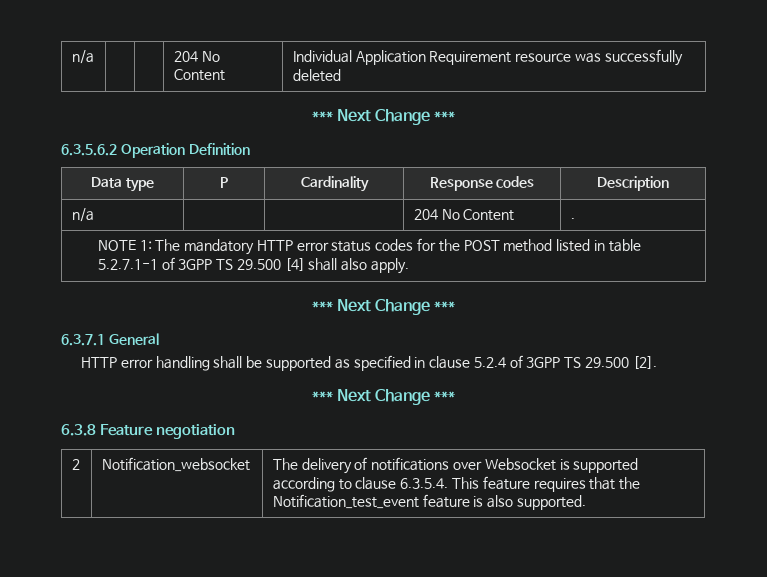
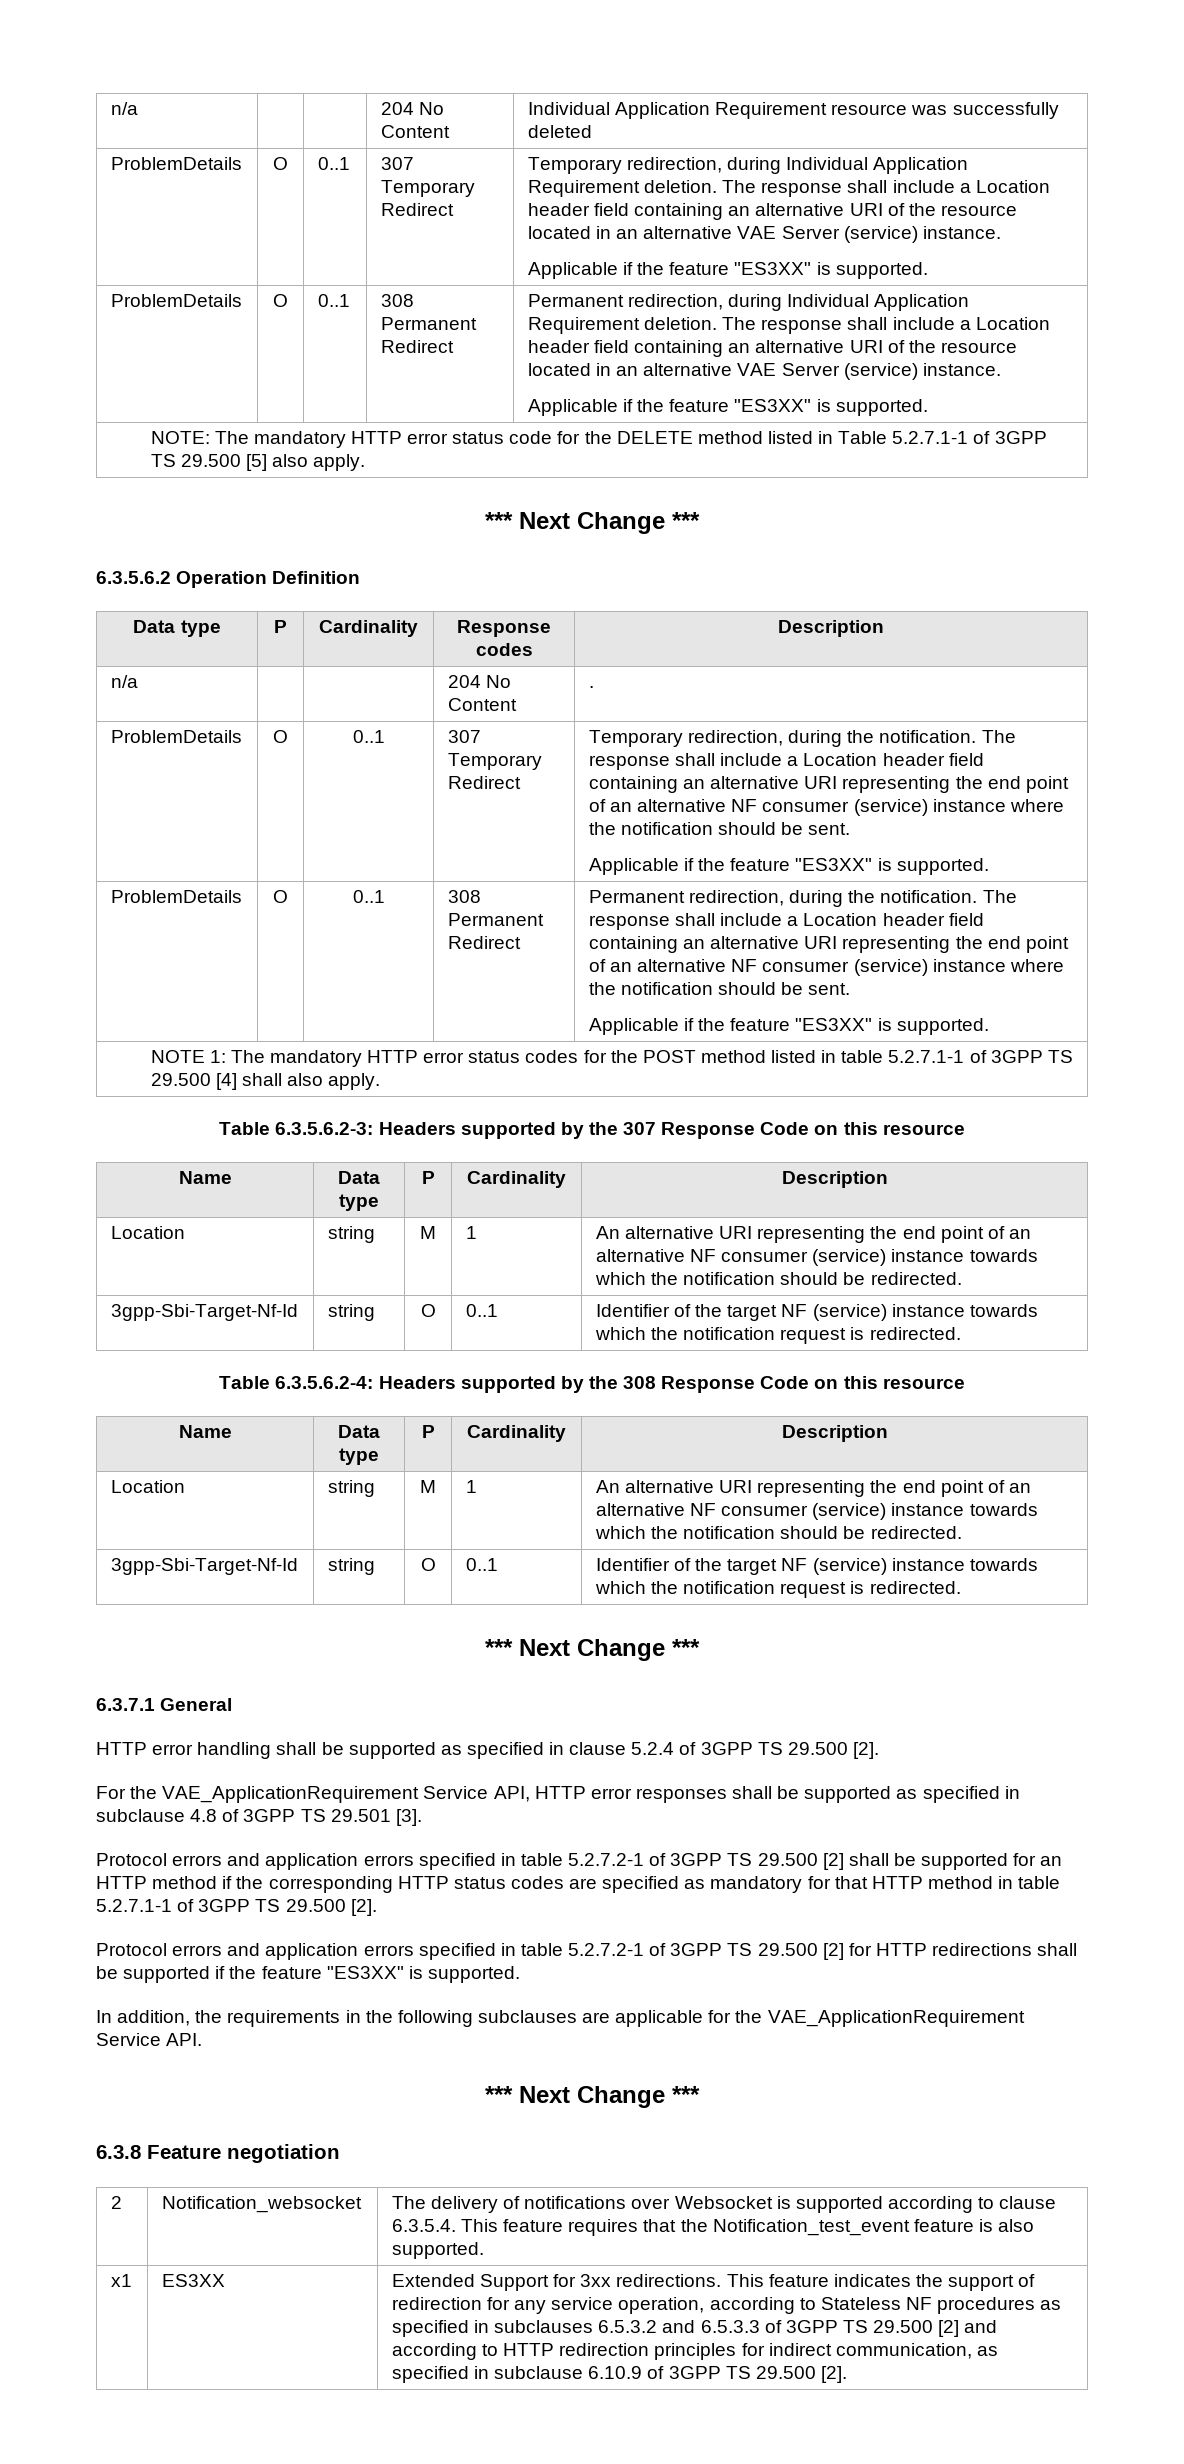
+ ProblemDetails | O | 0..1 | 307 Temporary Redirect | Temporary redirection, during Individual Application Requirement deletion. The response shall include a Location header field containing an alternative URI of the resource located in an alternative VAE Server (service) instance.
+ Applicable if the feature "ES3XX" is supported.
+ ProblemDetails | O | 0..1 | 308 Permanent Redirect | Permanent redirection, during Individual Application Requirement deletion. The response shall include a Location header field containing an alternative URI of the resource located in an alternative VAE Server (service) instance.
+ Applicable if the feature "ES3XX" is supported.
+ NOTE: The mandatory HTTP error status code for the DELETE method listed in Table 5.2.7.1-1 of 3GPP TS 29.500 [5] also apply.
+ ProblemDetails | O | 0..1 | 307 Temporary Redirect | Temporary redirection, during the notification. The response shall include a Location header field containing an alternative URI representing the end point of an alternative NF consumer (service) instance where the notification should be sent.
+ Applicable if the feature "ES3XX" is supported.
+ ProblemDetails | O | 0..1 | 308 Permanent Redirect | Permanent redirection, during the notification. The response shall include a Location header field containing an alternative URI representing the end point of an alternative NF consumer (service) instance where the notification should be sent.
+ Applicable if the feature "ES3XX" is supported.
+ Table 6.3.5.6.2-3: Headers supported by the 307 Response Code on this resource
+ Name | Data type | P | Cardinality | Description
+ Location | string | M | 1 | An alternative URI representing the end point of an alternative NF consumer (service) instance towards which the notification should be redirected.
+ 3gpp-Sbi-Target-Nf-Id | string | O | 0..1 | Identifier of the target NF (service) instance towards which the notification request is redirected.
+ Table 6.3.5.6.2-4: Headers supported by the 308 Response Code on this resource
+ Name | Data type | P | Cardinality | Description
+ Location | string | M | 1 | An alternative URI representing the end point of an alternative NF consumer (service) instance towards which the notification should be redirected.
+ 3gpp-Sbi-Target-Nf-Id | string | O | 0..1 | Identifier of the target NF (service) instance towards which the notification request is redirected.
+ For the VAE_ApplicationRequirement Service API, HTTP error responses shall be supported as specified in subclause 4.8 of 3GPP TS 29.501 [3].
+ Protocol errors and application errors specified in table 5.2.7.2-1 of 3GPP TS 29.500 [2] shall be supported for an HTTP method if the corresponding HTTP status codes are specified as mandatory for that HTTP method in table 5.2.7.1-1 of 3GPP TS 29.500 [2].
+ Protocol errors and application errors specified in table 5.2.7.2-1 of 3GPP TS 29.500 [2] for HTTP redirections shall be supported if the feature "ES3XX" is supported.
+ In addition, the requirements in the following subclauses are applicable for the VAE_ApplicationRequirement Service API.
+ x1 | ES3XX | Extended Support for 3xx redirections. This feature indicates the support of redirection for any service operation, according to Stateless NF procedures as specified in subclauses 6.5.3.2 and 6.5.3.3 of 3GPP TS 29.500 [2] and according to HTTP redirection principles for indirect communication, as specified in subclause 6.10.9 of 3GPP TS 29.500 [2].

